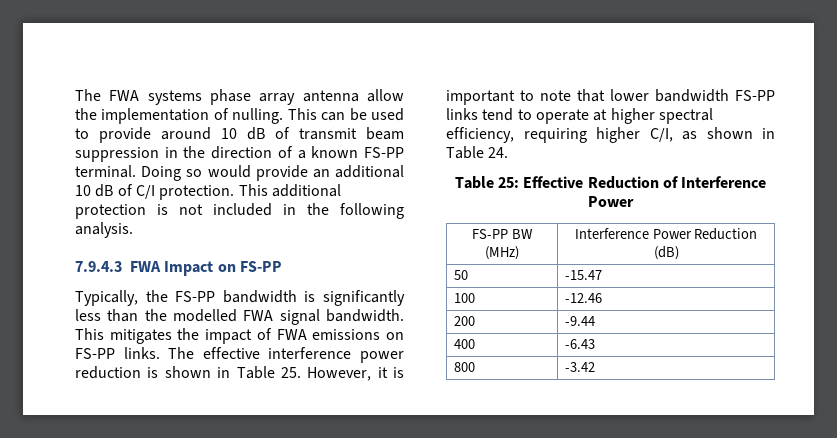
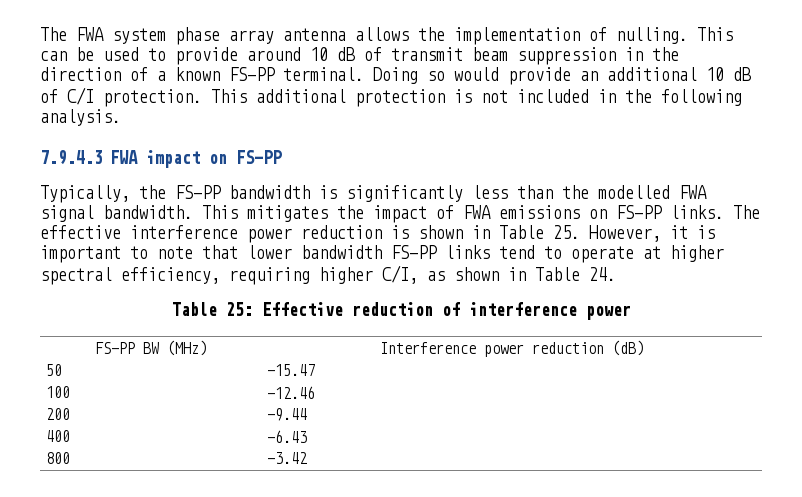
- The FWA systems phase array antenna allow the implementation of nulling.
+ The FWA system phase array antenna allows the implementation of nulling.
- 7.9.4.3 FWA Impact on FS-PP
+ 7.9.4.3 FWA impact on FS-PP
- Table 25: Effective Reduction of Interference Power
+ Table 25: Effective reduction of interference power
- FS-PP BW (MHz) | Interference Power Reduction (dB)
+ FS-PP BW (MHz) | Interference power reduction (dB)

